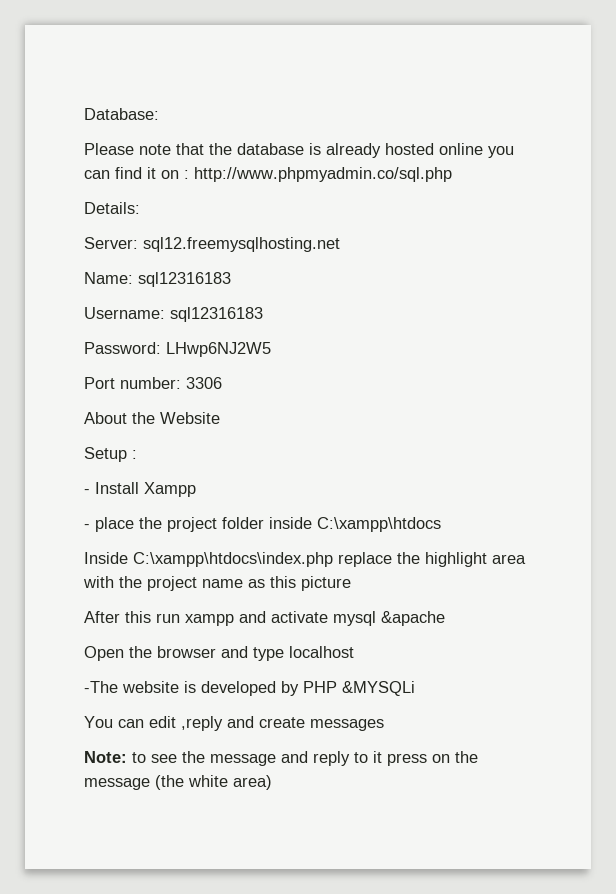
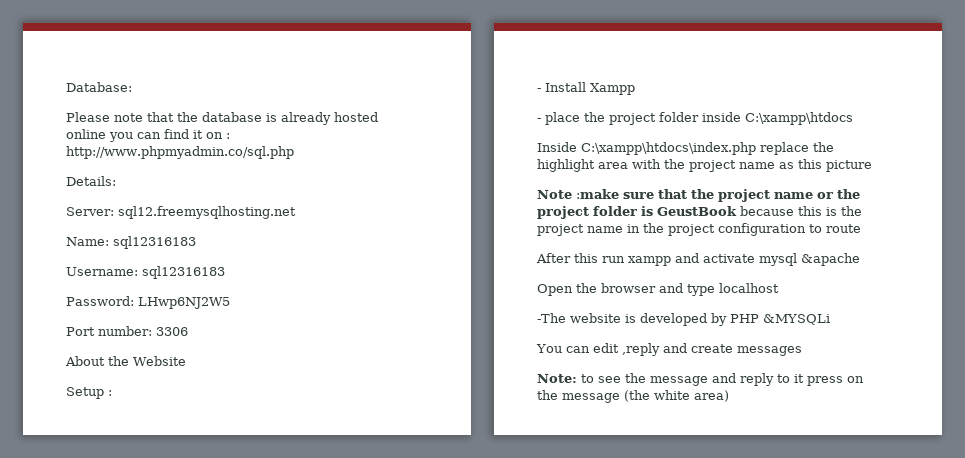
+ Note :make sure that the project name or the project folder is GeustBook because this is the project name in the project configuration to route

